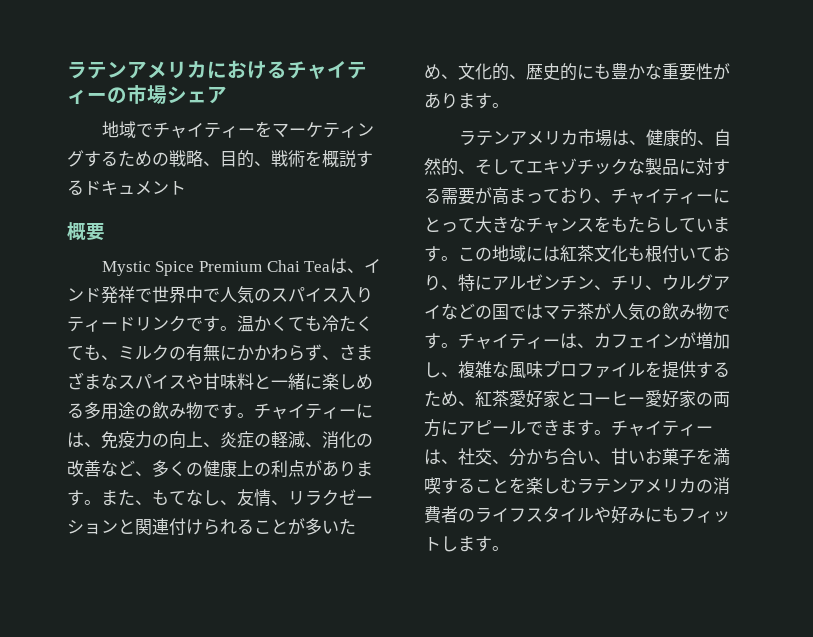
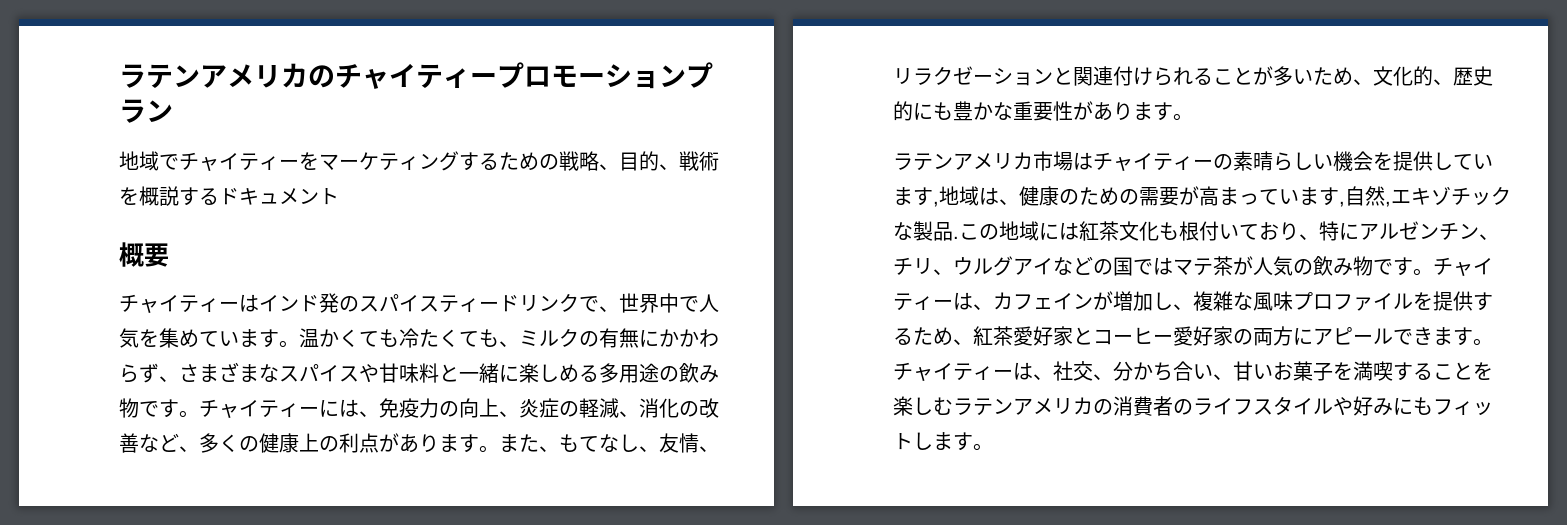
- ラテンアメリカにおけるチャイティーの市場シェア
+ ラテンアメリカのチャイティープロモーションプラン
- Mystic Spice Premium Chai Teaは、インド発祥で世界中で人気のスパイス入りティードリンクです。
+ チャイティーはインド発のスパイスティードリンクで、世界中で人気を集めています。
- ラテンアメリカ市場は、健康的、自然的、そしてエキゾチックな製品に対する需要が高まっており、チャイティーにとって大きなチャンスをもたらしています。
+ ラテンアメリカ市場はチャイティーの素晴らしい機会を提供しています,地域は、健康のための需要が高まっています,自然,エキゾチックな製品.

